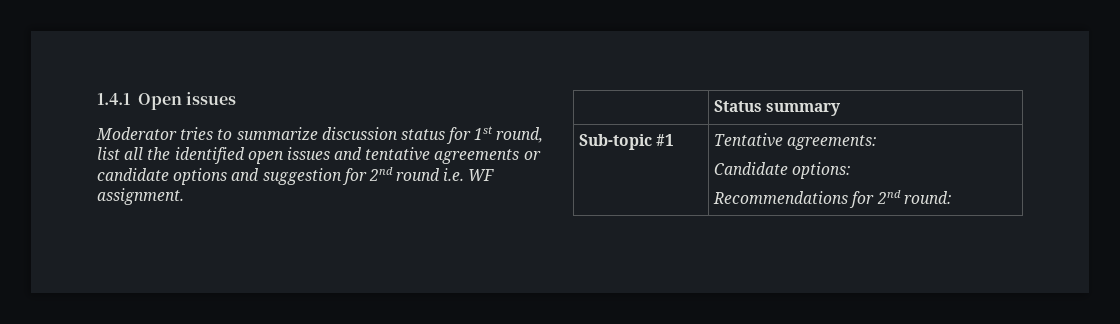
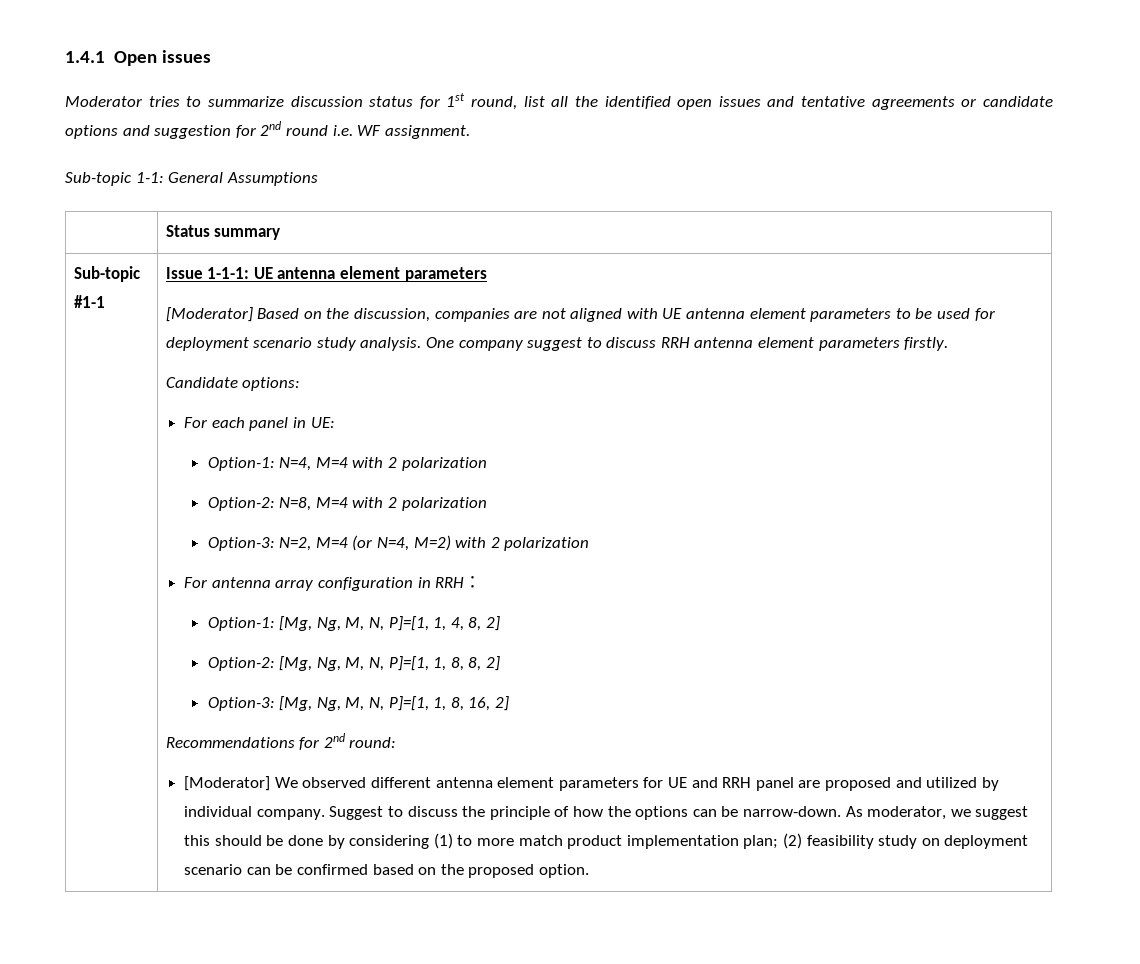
+ Sub-topic 1-1: General Assumptions
- Sub-topic #1 | Tentative agreements:
+ Sub-topic #1-1 | Issue 1-1-1: UE antenna element parameters
+ [Moderator] Based on the discussion, companies are not aligned with UE antenna element parameters to be used for deployment scenario study analysis. One company suggest to discuss RRH antenna element parameters firstly.
  Candidate options:
+ For each panel in UE:
+ Option-1: N=4, M=4 with 2 polarization
+ Option-2: N=8, M=4 with 2 polarization
+ Option-3: N=2, M=4 (or N=4, M=2) with 2 polarization
+ For antenna array configuration in RRH：
+ Option-1: [Mg, Ng, M, N, P]=[1, 1, 4, 8, 2]
+ Option-2: [Mg, Ng, M, N, P]=[1, 1, 8, 8, 2]
+ Option-3: [Mg, Ng, M, N, P]=[1, 1, 8, 16, 2]
  Recommendations for 2nd round:
+ [Moderator] We observed different antenna element parameters for UE and RRH panel are proposed and utilized by individual company. Suggest to discuss the principle of how the options can be narrow-down. As moderator, we suggest this should be done by considering (1) to more match product implementation plan; (2) feasibility study on deployment scenario can be confirmed based on the proposed option.

